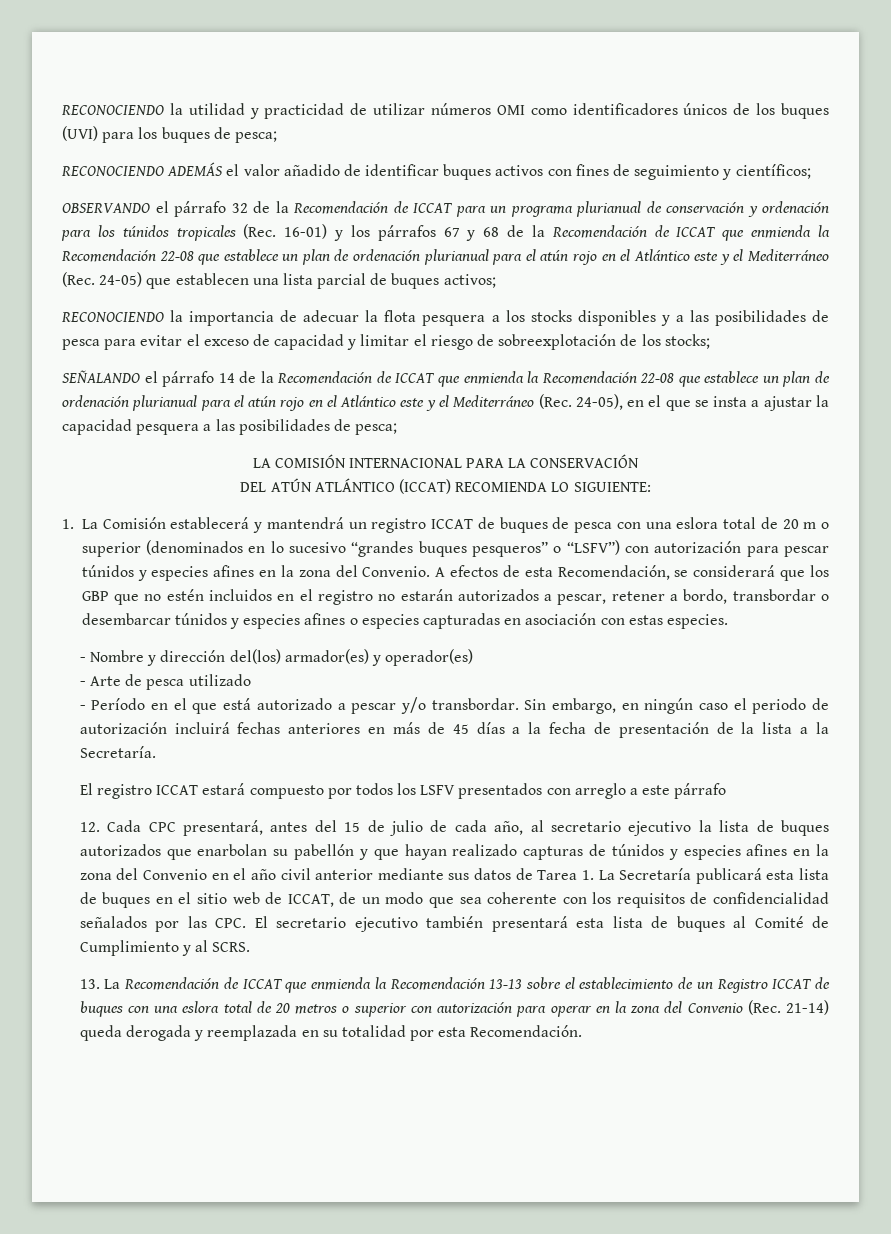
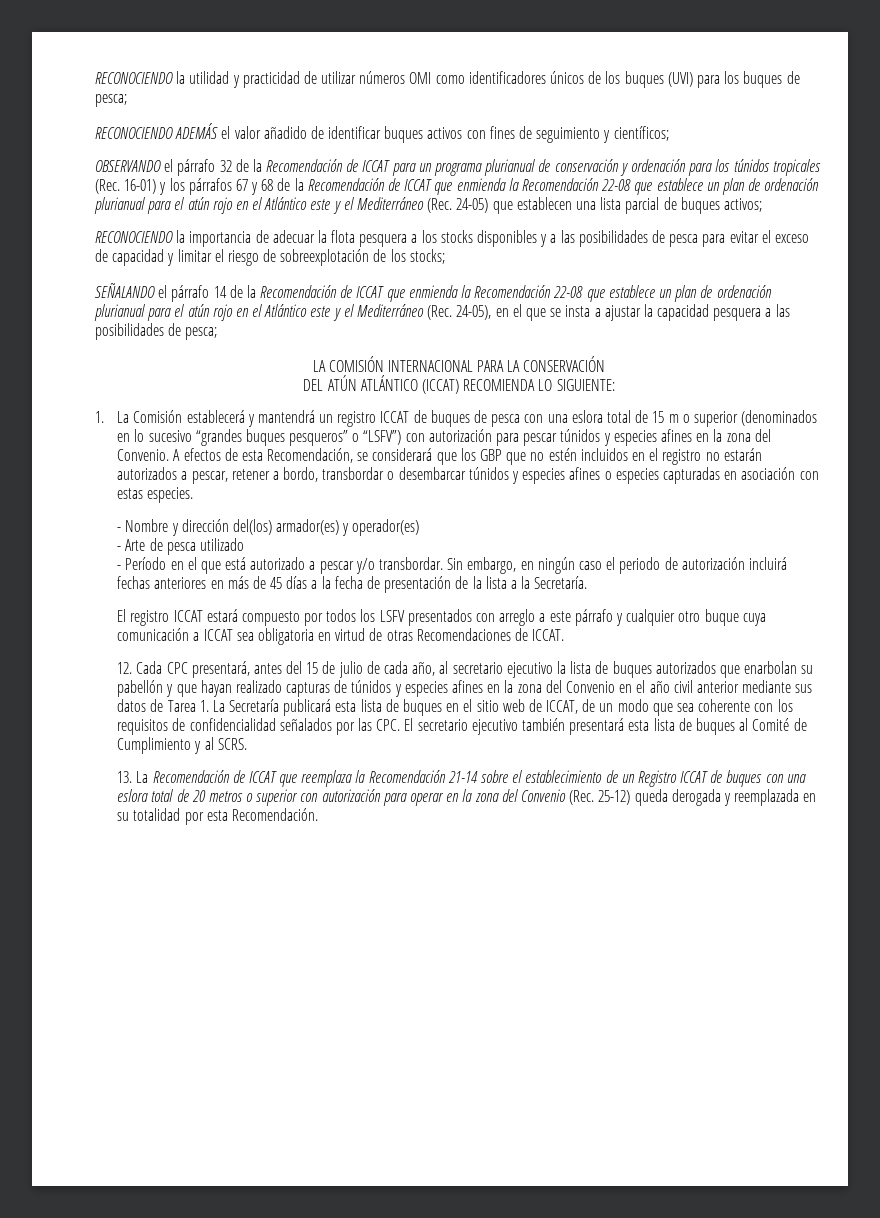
- 1. La Comisión establecerá y mantendrá un registro ICCAT de buques de pesca con una eslora total de 20 m o superior (denominados en lo sucesivo “grandes buques pesqueros” o “LSFV”) con autorización para pescar túnidos y especies afines en la zona del Convenio.
+ 1. La Comisión establecerá y mantendrá un registro ICCAT de buques de pesca con una eslora total de 15 m o superior (denominados en lo sucesivo “grandes buques pesqueros” o “LSFV”) con autorización para pescar túnidos y especies afines en la zona del Convenio.
- El registro ICCAT estará compuesto por todos los LSFV presentados con arreglo a este párrafo
+ El registro ICCAT estará compuesto por todos los LSFV presentados con arreglo a este párrafo y cualquier otro buque cuya comunicación a ICCAT sea obligatoria en virtud de otras Recomendaciones de ICCAT.
- 13. La Recomendación de ICCAT que enmienda la Recomendación 13-13 sobre el establecimiento de un Registro ICCAT de buques con una eslora total de 20 metros o superior con autorización para operar en la zona del Convenio (Rec. 21-14) queda derogada y reemplazada en su totalidad por esta Recomendación.
+ 13. La Recomendación de ICCAT que reemplaza la Recomendación 21-14 sobre el establecimiento de un Registro ICCAT de buques con una eslora total de 20 metros o superior con autorización para operar en la zona del Convenio (Rec. 25-12) queda derogada y reemplazada en su totalidad por esta Recomendación.

